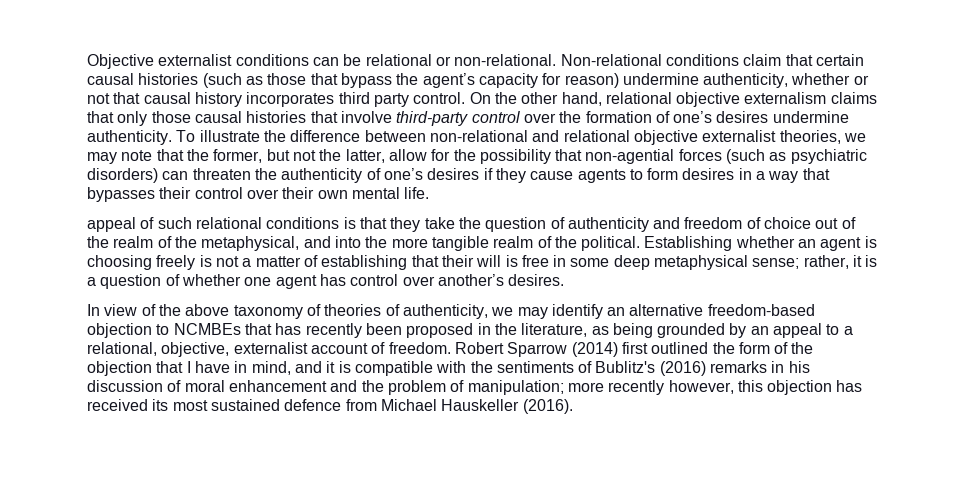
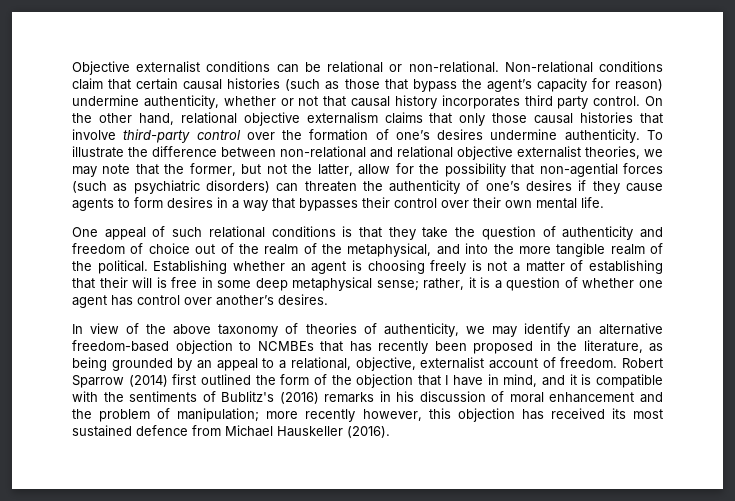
- appeal of such relational conditions is that they take the question of authenticity and freedom of choice out of the realm of the metaphysical, and into the more tangible realm of the political.
+ One appeal of such relational conditions is that they take the question of authenticity and freedom of choice out of the realm of the metaphysical, and into the more tangible realm of the political.

